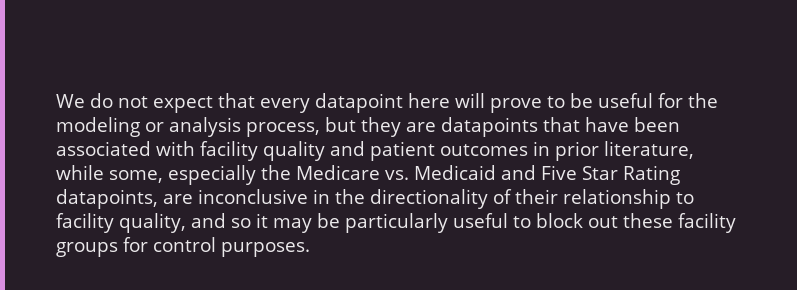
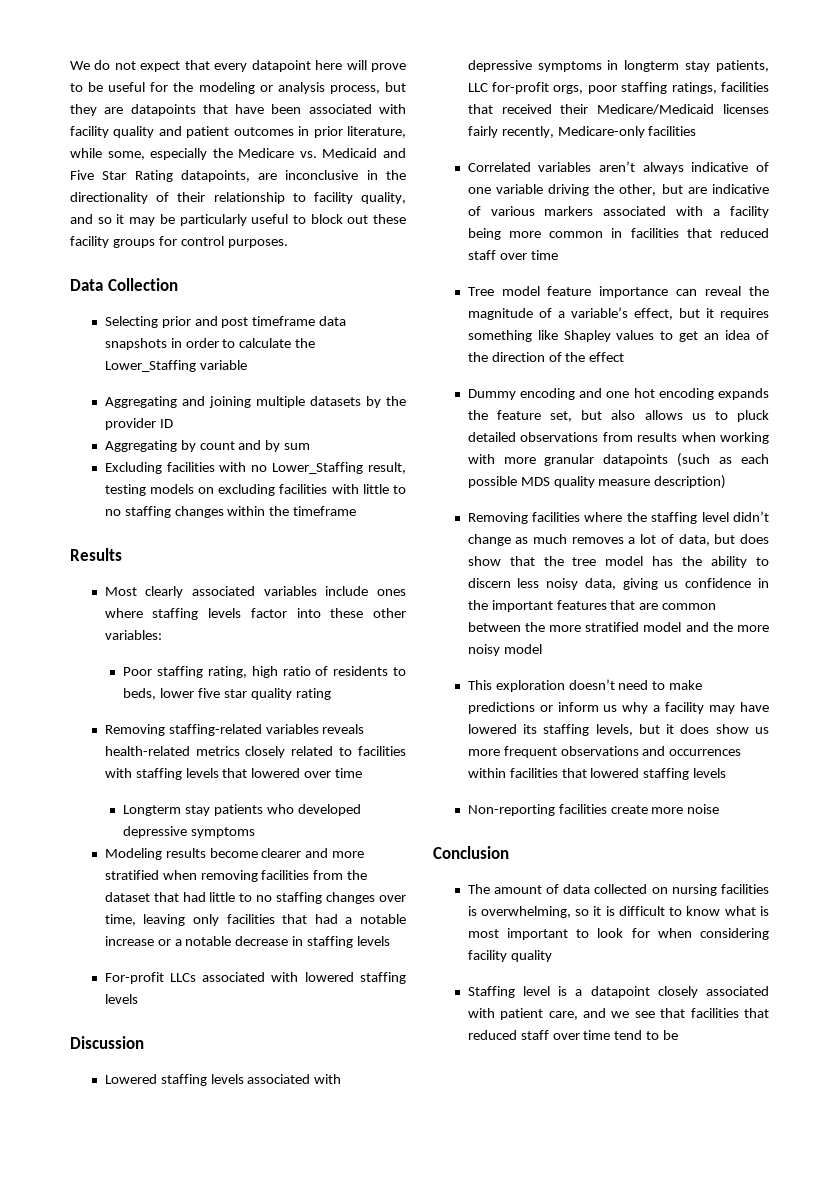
+ Data Collection
+ Selecting prior and post timeframe data snapshots in order to calculate the Lower_Staffing variable
+ Aggregating and joining multiple datasets by the provider ID
+ Aggregating by count and by sum
+ Excluding facilities with no Lower_Staffing result, testing models on excluding facilities with little to no staffing changes within the timeframe
+ Results
+ Most clearly associated variables include ones where staffing levels factor into these other variables:
+ Poor staffing rating, high ratio of residents to beds, lower five star quality rating
+ Removing staffing-related variables reveals health-related metrics closely related to facilities with staffing levels that lowered over time
+ Longterm stay patients who developed depressive symptoms
+ Modeling results become clearer and more stratified when removing facilities from the dataset that had little to no staffing changes over time, leaving only facilities that had a notable increase or a notable decrease in staffing levels
+ For-profit LLCs associated with lowered staffing levels
+ Discussion
+ Lowered staffing levels associated with depressive symptoms in longterm stay patients, LLC for-profit orgs, poor staffing ratings, facilities that received their Medicare/Medicaid licenses fairly recently, Medicare-only facilities
+ Correlated variables aren’t always indicative of one variable driving the other, but are indicative of various markers associated with a facility being more common in facilities that reduced staff over time
+ Tree model feature importance can reveal the magnitude of a variable’s effect, but it requires something like Shapley values to get an idea of the direction of the effect
+ Dummy encoding and one hot encoding expands the feature set, but also allows us to pluck detailed observations from results when working with more granular datapoints (such as each possible MDS quality measure description)
+ Removing facilities where the staffing level didn’t change as much removes a lot of data, but does show that the tree model has the ability to discern less noisy data, giving us confidence in the important features that are common between the more stratified model and the more noisy model
+ This exploration doesn’t need to make predictions or inform us why a facility may have lowered its staffing levels, but it does show us more frequent observations and occurrences within facilities that lowered staffing levels
+ Non-reporting facilities create more noise
+ Conclusion
+ The amount of data collected on nursing facilities is overwhelming, so it is difficult to know what is most important to look for when considering facility quality
+ Staffing level is a datapoint closely associated with patient care, and we see that facilities that reduced staff over time tend to be

